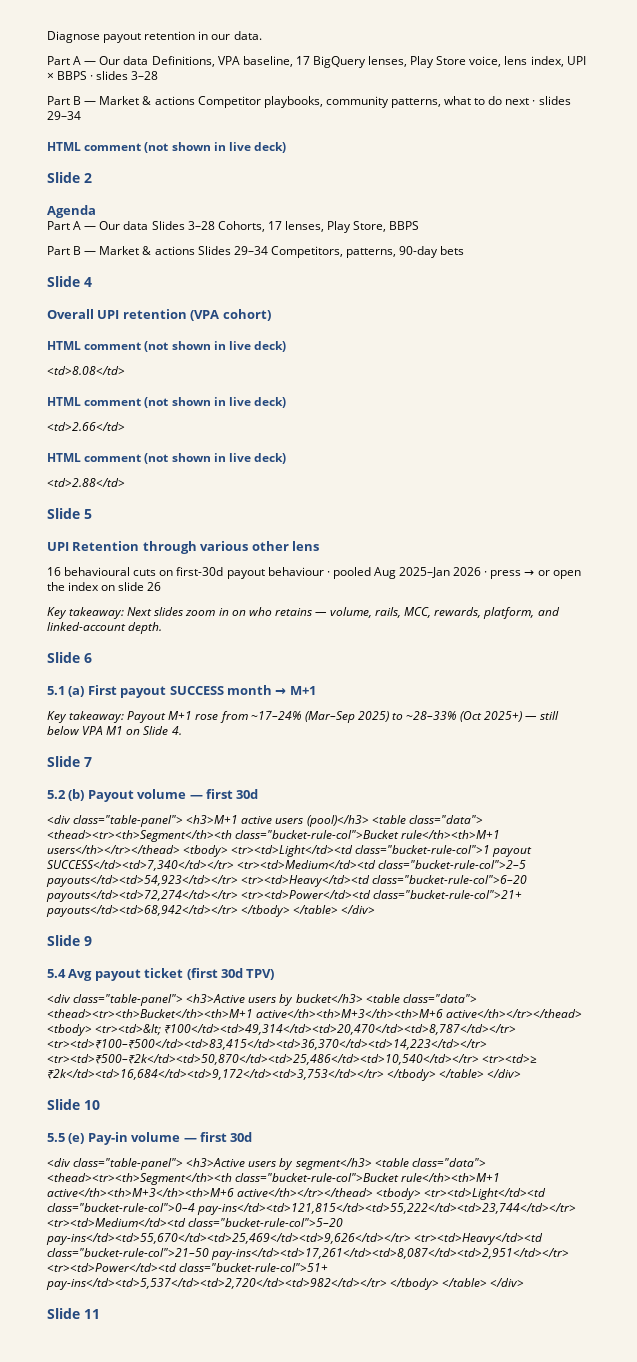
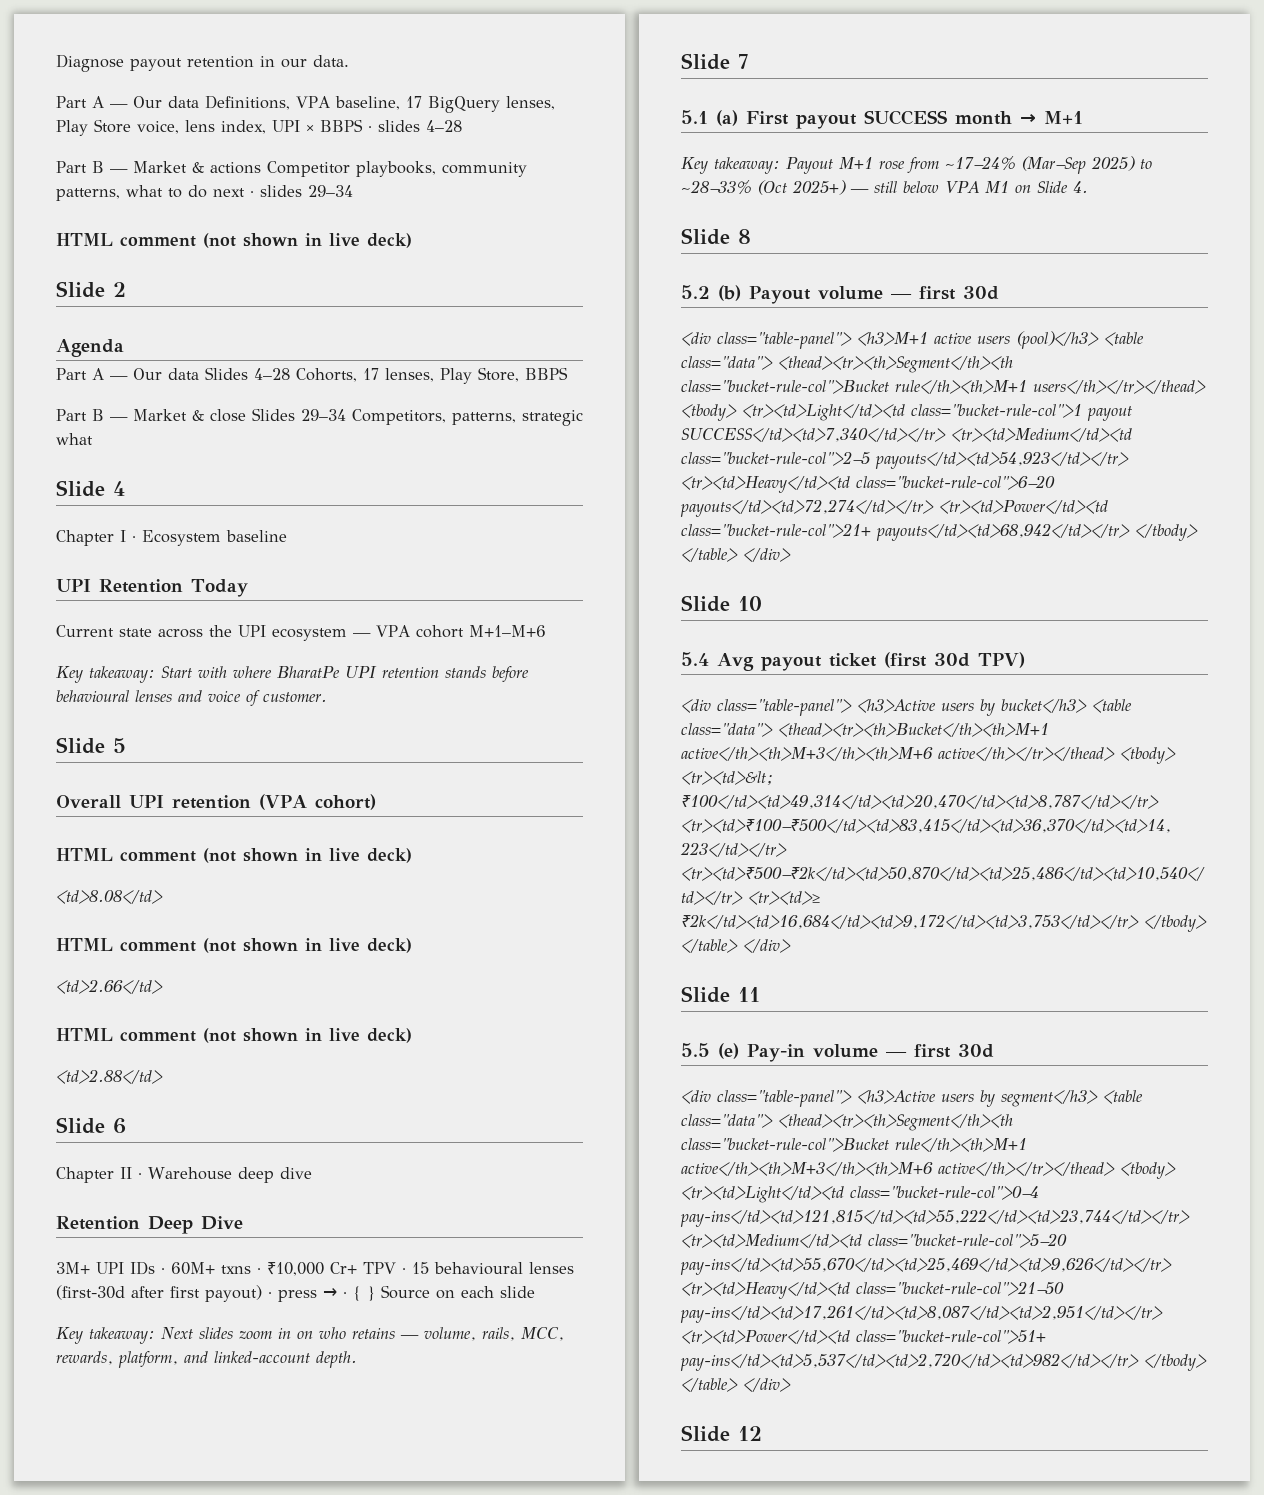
- Part A — Our data Definitions, VPA baseline, 17 BigQuery lenses, Play Store voice, lens index, UPI × BBPS · slides 3–28
+ Part A — Our data Definitions, VPA baseline, 17 BigQuery lenses, Play Store voice, lens index, UPI × BBPS · slides 4–28
- Part A — Our data Slides 3–28 Cohorts, 17 lenses, Play Store, BBPS
+ Part A — Our data Slides 4–28 Cohorts, 17 lenses, Play Store, BBPS
- Part B — Market & actions Slides 29–34 Competitors, patterns, 90-day bets
+ Part B — Market & close Slides 29–34 Competitors, patterns, strategic what
+ Chapter I · Ecosystem baseline
+ UPI Retention Today
+ Current state across the UPI ecosystem — VPA cohort M+1–M+6
+ Key takeaway: Start with where BharatPe UPI retention stands before behavioural lenses and voice of customer.
+ Slide 5
- Slide 5
- UPI Retention through various other lens
- 16 behavioural cuts on first-30d payout behaviour · pooled Aug 2025–Jan 2026 · press → or open the index on slide 26
+ Slide 6
+ Chapter II · Warehouse deep dive
+ Retention Deep Dive
+ 3M+ UPI IDs · 60M+ txns · ₹10,000 Cr+ TPV · 15 behavioural lenses (first-30d after first payout) · press → · { } Source on each slide
- Slide 6
+ Slide 7
- Slide 7
+ Slide 8
- Slide 9
+ Slide 10
- Slide 10
+ Slide 11
- Slide 11
+ Slide 12

